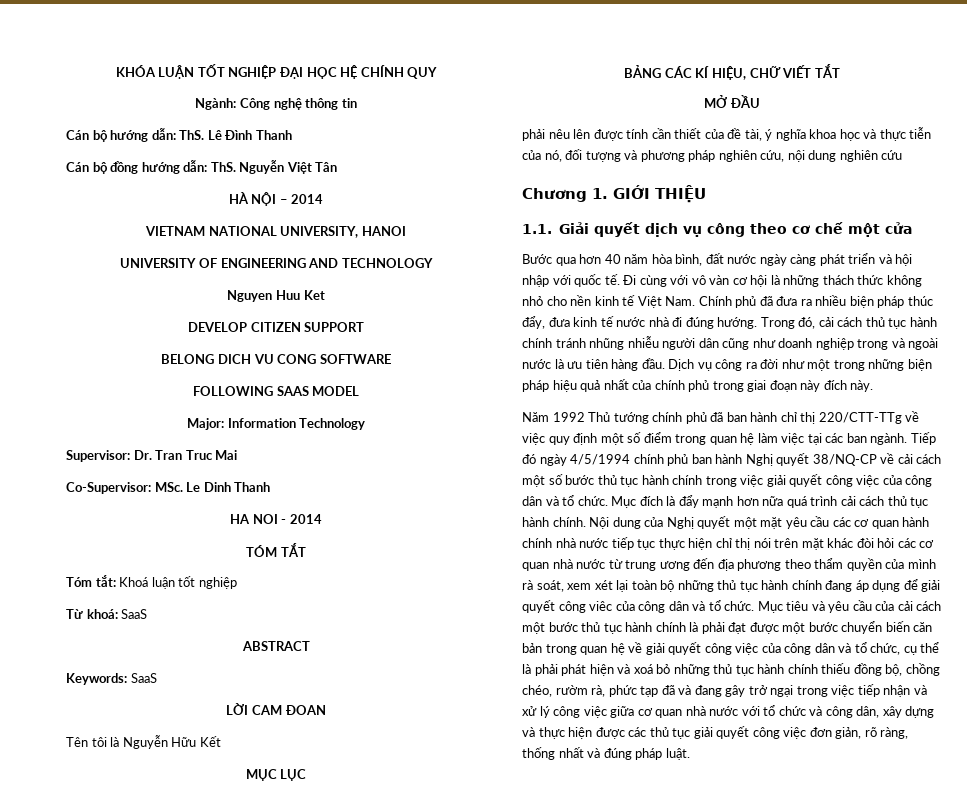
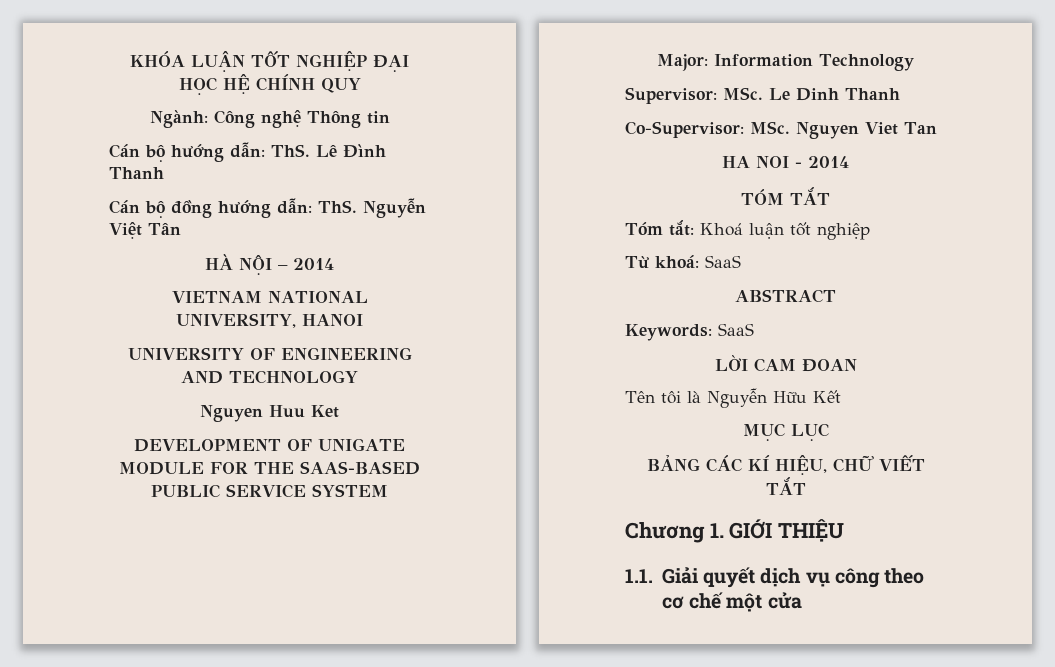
- Ngành: Công nghệ thông tin
+ Ngành: Công nghệ Thông tin
- DEVELOP CITIZEN SUPPORT
- BELONG DICH VU CONG SOFTWARE
- FOLLOWING SAAS MODEL
+ DEVELOPMENT OF UNIGATE MODULE FOR THE SAAS-BASED PUBLIC SERVICE SYSTEM
- Supervisor: Dr. Tran Truc Mai
- Co-Supervisor: MSc. Le Dinh Thanh
+ Supervisor: MSc. Le Dinh Thanh
+ Co-Supervisor: MSc. Nguyen Viet Tan
- MỞ ĐẦU
- phải nêu lên được tính cần thiết của đề tài, ý nghĩa khoa học và thực tiễn của nó, đối tượng và phương pháp nghiên cứu, nội dung nghiên cứu
- Bước qua hơn 40 năm hòa bình, đất nước ngày càng phát triển và hội nhập với quốc tế. Đi cùng với vô vàn cơ hội là những thách thức không nhỏ cho nền kinh tế Việt Nam. Chính phủ đã đưa ra nhiều biện pháp thúc đẩy, đưa kinh tế nước nhà đi đúng hướng. Trong đó, cải cách thủ tục hành chính tránh nhũng nhiễu người dân cũng như doanh nghiệp trong và ngoài nước là ưu tiên hàng đầu. Dịch vụ công ra đời như một trong những biện pháp hiệu quả nhất của chính phủ trong giai đoạn này đích này.
- Năm 1992 Thủ tướng chính phủ đã ban hành chỉ thị 220/CTT-TTg về việc quy định một số điểm trong quan hệ làm việc tại các ban ngành. Tiếp đó ngày 4/5/1994 chính phủ ban hành Nghị quyết 38/NQ-CP về cải cách một số bước thủ tục hành chính trong việc giải quyết công việc của công dân và tổ chức. Mục đích là đẩy mạnh hơn nữa quá trình cải cách thủ tục hành chính. Nội dung của Nghị quyết một mặt yêu cầu các cơ quan hành chính nhà nước tiếp tục thực hiện chỉ thị nói trên mặt khác đòi hỏi các cơ quan nhà nước từ trung ương đến địa phương theo thẩm quyền của mình rà soát, xem xét lại toàn bộ những thủ tục hành chính đang áp dụng để giải quyết công viêc của công dân và tổ chức. Mục tiêu và yêu cầu của cải cách một bước thủ tục hành chính là phải đạt được một bước chuyển biến căn bản trong quan hệ về giải quyết công việc của công dân và tổ chức, cụ thể là phải phát hiện và xoá bỏ những thủ tục hành chính thiếu đồng bộ, chồng chéo, rườm rà, phức tạp đã và đang gây trở ngại trong việc tiếp nhận và xử lý công việc giữa cơ quan nhà nước với tổ chức và công dân, xây dựng và thực hiện được các thủ tục giải quyết công việc đơn giản, rõ ràng, thống nhất và đúng pháp luật.

